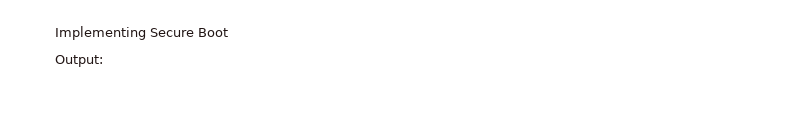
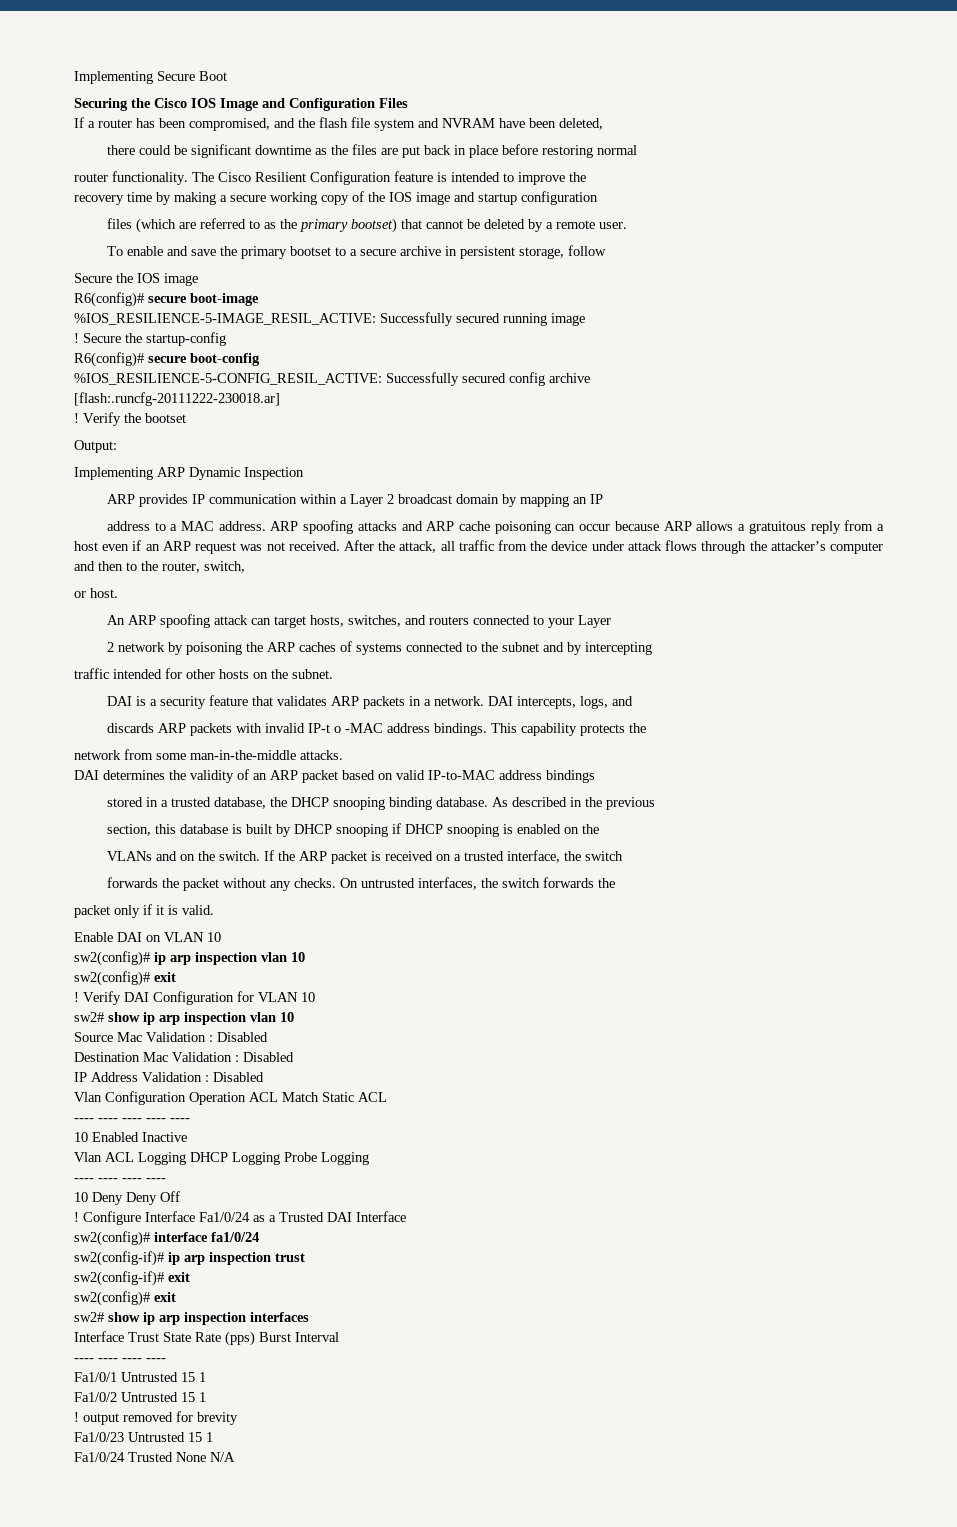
+ Securing the Cisco IOS Image and Configuration Files
+ If a router has been compromised, and the flash file system and NVRAM have been deleted,
+ there could be significant downtime as the files are put back in place before restoring normal
+ router functionality. The Cisco Resilient Configuration feature is intended to improve the
+ recovery time by making a secure working copy of the IOS image and startup configuration
+ files (which are referred to as the primary bootset) that cannot be deleted by a remote user.
+ To enable and save the primary bootset to a secure archive in persistent storage, follow
+ Secure the IOS image
+ R6(config)# secure boot-image
+ %IOS_RESILIENCE-5-IMAGE_RESIL_ACTIVE: Successfully secured running image
+ ! Secure the startup-config
+ R6(config)# secure boot-config
+ %IOS_RESILIENCE-5-CONFIG_RESIL_ACTIVE: Successfully secured config archive
+ [flash:.runcfg-20111222-230018.ar]
+ ! Verify the bootset
  Output:
+ Implementing ARP Dynamic Inspection
+ ARP provides IP communication within a Layer 2 broadcast domain by mapping an IP
+ address to a MAC address. ARP spoofing attacks and ARP cache poisoning can occur because ARP allows a gratuitous reply from a host even if an ARP request was not received. After the attack, all traffic from the device under attack flows through the attacker’s computer and then to the router, switch,
+ or host.
+ An ARP spoofing attack can target hosts, switches, and routers connected to your Layer
+ 2 network by poisoning the ARP caches of systems connected to the subnet and by intercepting
+ traffic intended for other hosts on the subnet.
+ DAI is a security feature that validates ARP packets in a network. DAI intercepts, logs, and
+ discards ARP packets with invalid IP-t o -MAC address bindings. This capability protects the
+ network from some man-in-the-middle attacks.
+ DAI determines the validity of an ARP packet based on valid IP-to-MAC address bindings
+ stored in a trusted database, the DHCP snooping binding database. As described in the previous
+ section, this database is built by DHCP snooping if DHCP snooping is enabled on the
+ VLANs and on the switch. If the ARP packet is received on a trusted interface, the switch
+ forwards the packet without any checks. On untrusted interfaces, the switch forwards the
+ packet only if it is valid.
+ Enable DAI on VLAN 10
+ sw2(config)# ip arp inspection vlan 10
+ sw2(config)# exit
+ ! Verify DAI Configuration for VLAN 10
+ sw2# show ip arp inspection vlan 10
+ Source Mac Validation : Disabled
+ Destination Mac Validation : Disabled
+ IP Address Validation : Disabled
+ Vlan Configuration Operation ACL Match Static ACL
+ ---- ---- ---- ---- ----
+ 10 Enabled Inactive
+ Vlan ACL Logging DHCP Logging Probe Logging
+ ---- ---- ---- ----
+ 10 Deny Deny Off
+ ! Configure Interface Fa1/0/24 as a Trusted DAI Interface
+ sw2(config)# interface fa1/0/24
+ sw2(config-if)# ip arp inspection trust
+ sw2(config-if)# exit
+ sw2(config)# exit
+ sw2# show ip arp inspection interfaces
+ Interface Trust State Rate (pps) Burst Interval
+ ---- ---- ---- ----
+ Fa1/0/1 Untrusted 15 1
+ Fa1/0/2 Untrusted 15 1
+ ! output removed for brevity
+ Fa1/0/23 Untrusted 15 1
+ Fa1/0/24 Trusted None N/A

